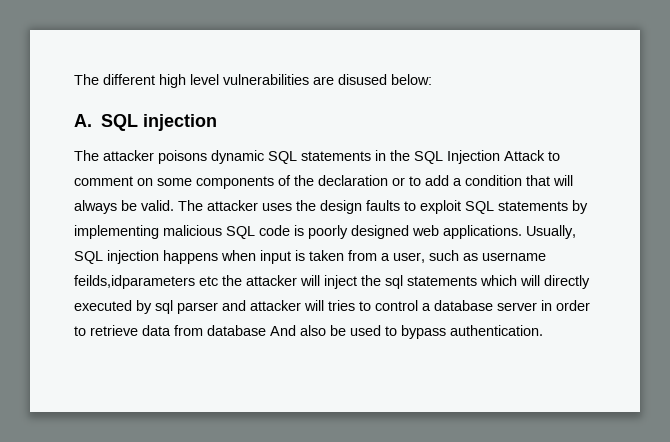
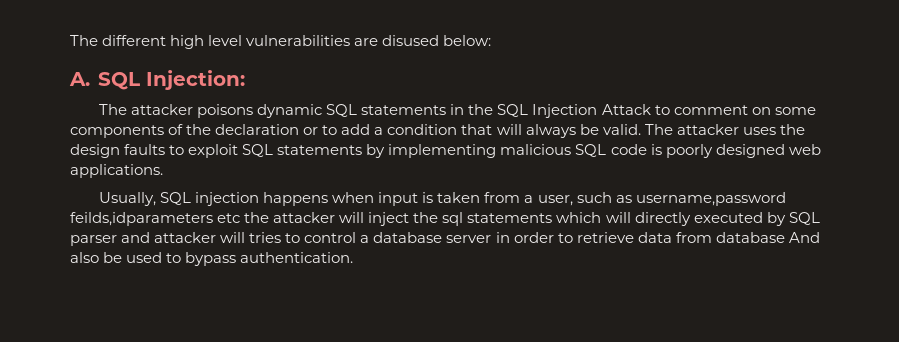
- A. SQL injection
+ A. SQL Injection:
- The attacker uses the design faults to exploit SQL statements by implementing malicious SQL code is poorly designed web applications. Usually, SQL injection happens when input is taken from a user, such as username feilds,idparameters etc the attacker will inject the sql statements which will directly executed by sql parser and attacker will tries to control a database server in order to retrieve data from database And also be used to bypass authentication.
+ The attacker uses the design faults to exploit SQL statements by implementing malicious SQL code is poorly designed web applications.
+ Usually, SQL injection happens when input is taken from a user, such as username,password feilds,idparameters etc the attacker will inject the sql statements which will directly executed by SQL parser and attacker will tries to control a database server in order to retrieve data from database And also be used to bypass authentication.

